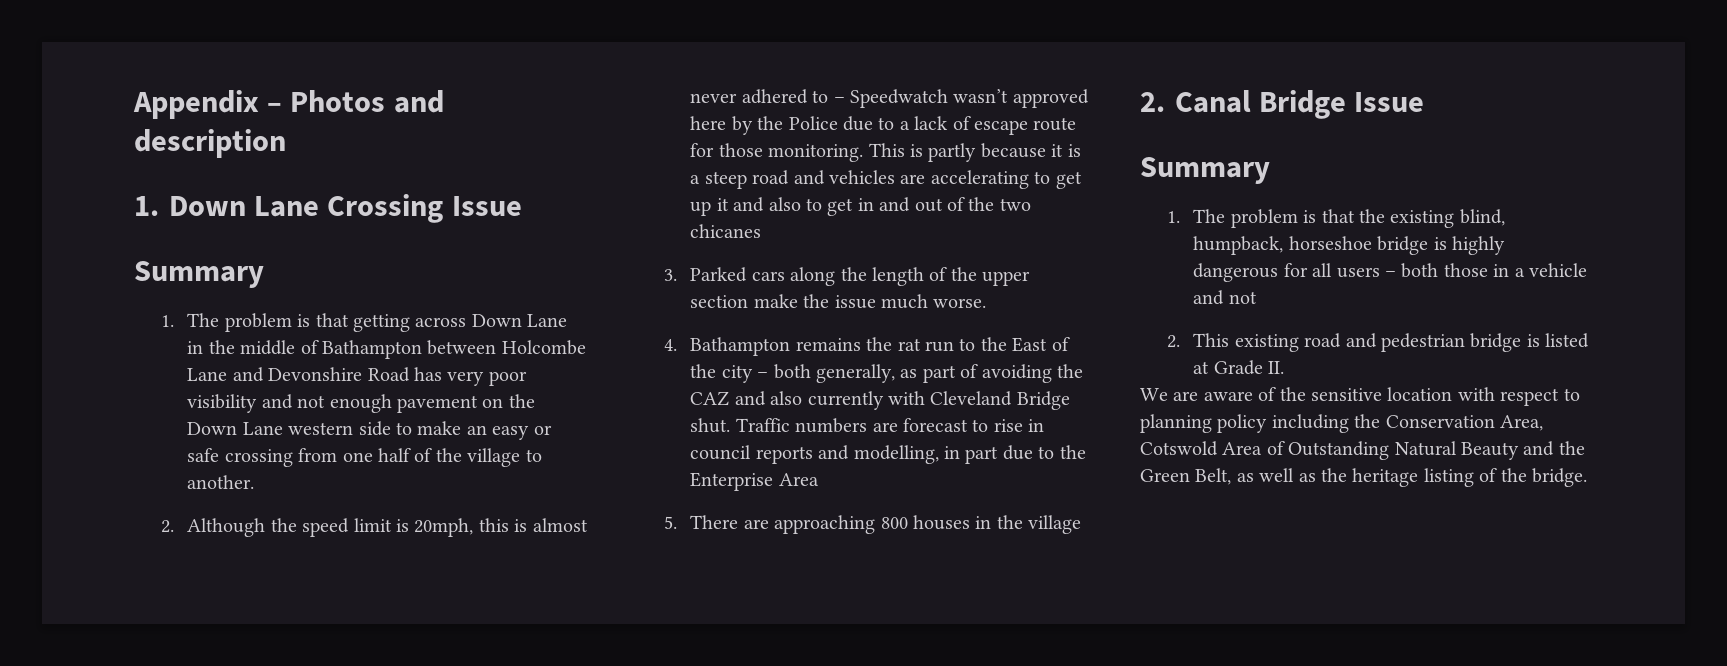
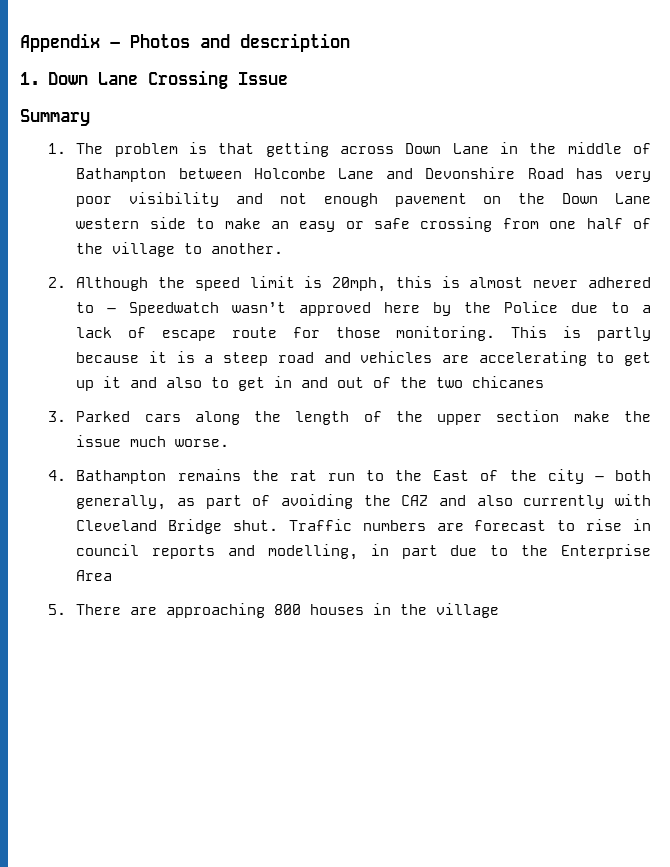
- 2. Canal Bridge Issue
- Summary
- 1. The problem is that the existing blind, humpback, horseshoe bridge is highly dangerous for all users – both those in a vehicle and not
- 2. This existing road and pedestrian bridge is listed at Grade II.
- We are aware of the sensitive location with respect to planning policy including the Conservation Area, Cotswold Area of Outstanding Natural Beauty and the Green Belt, as well as the heritage listing of the bridge.

